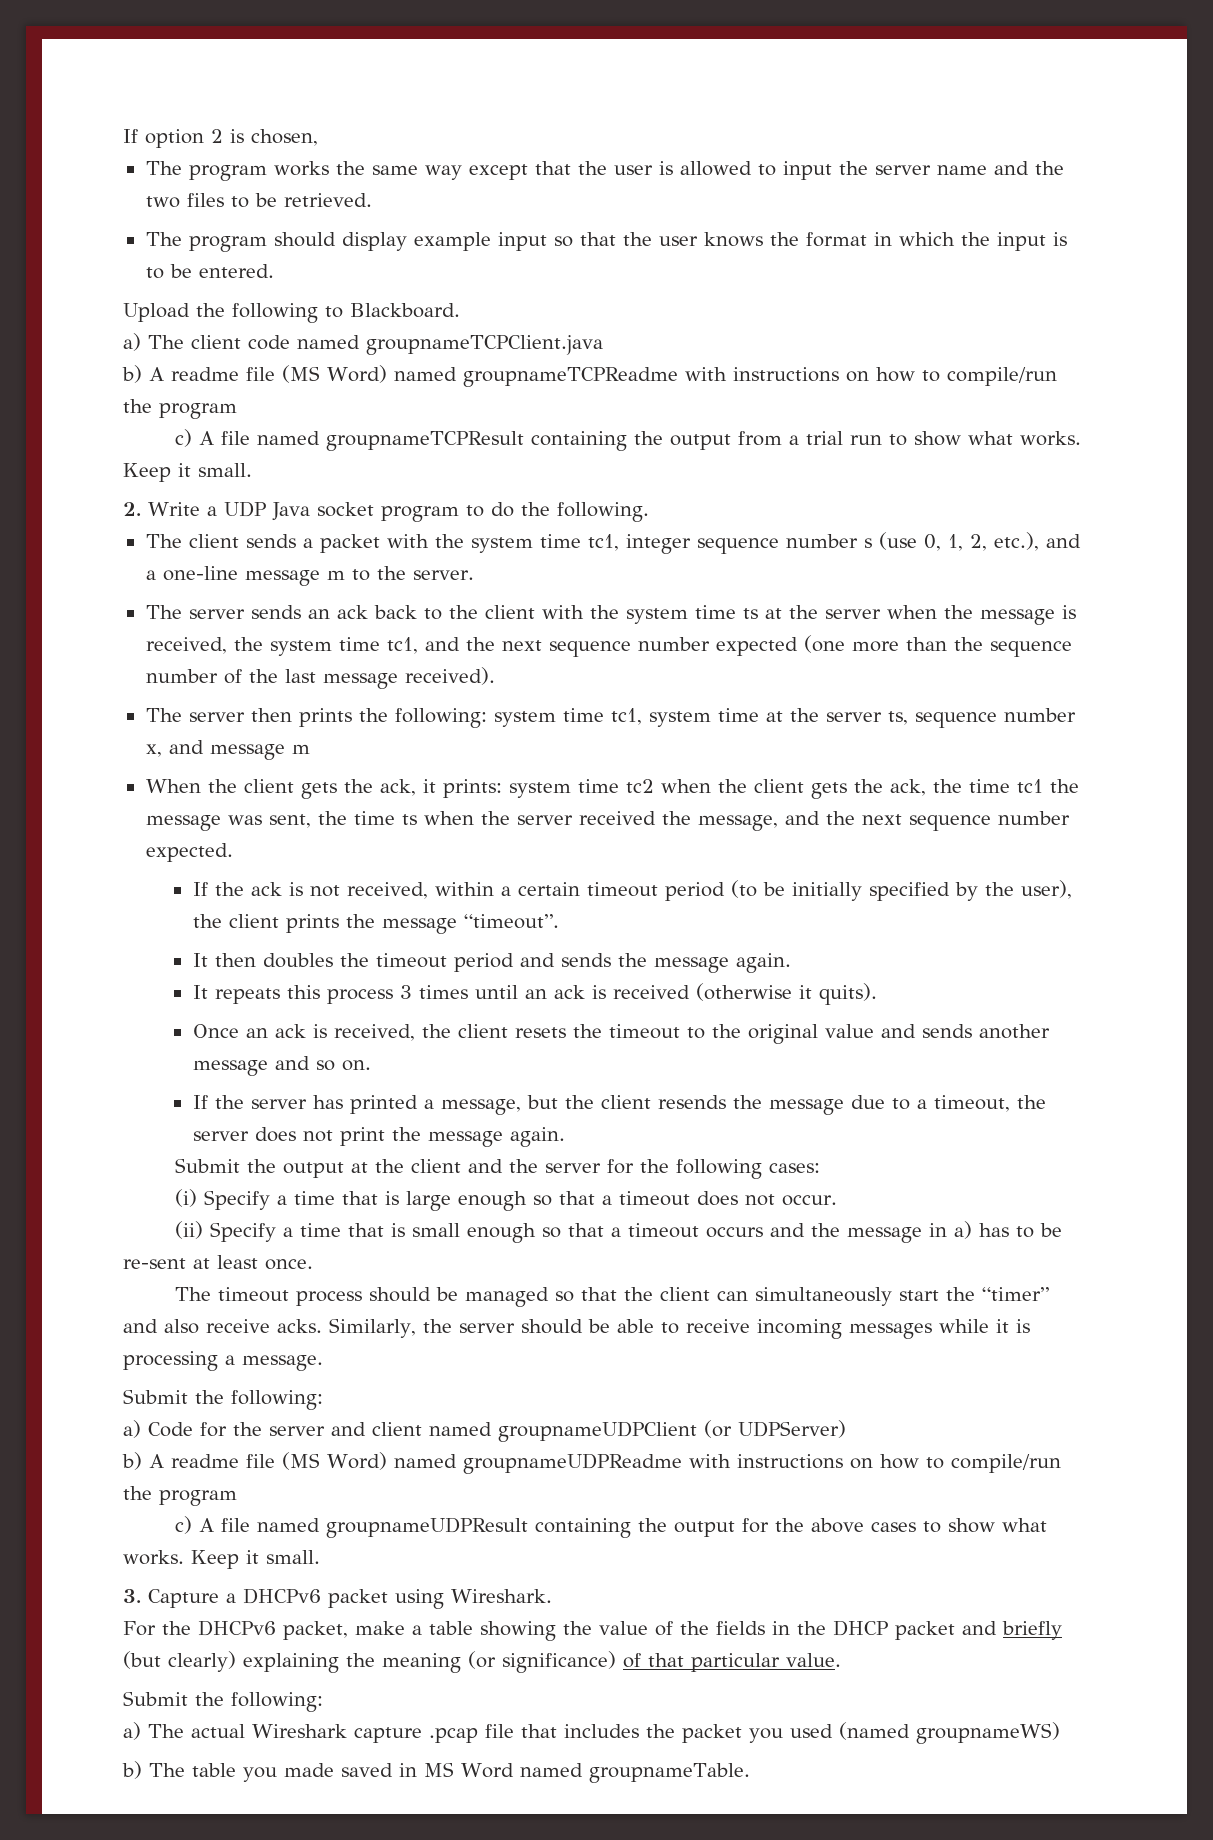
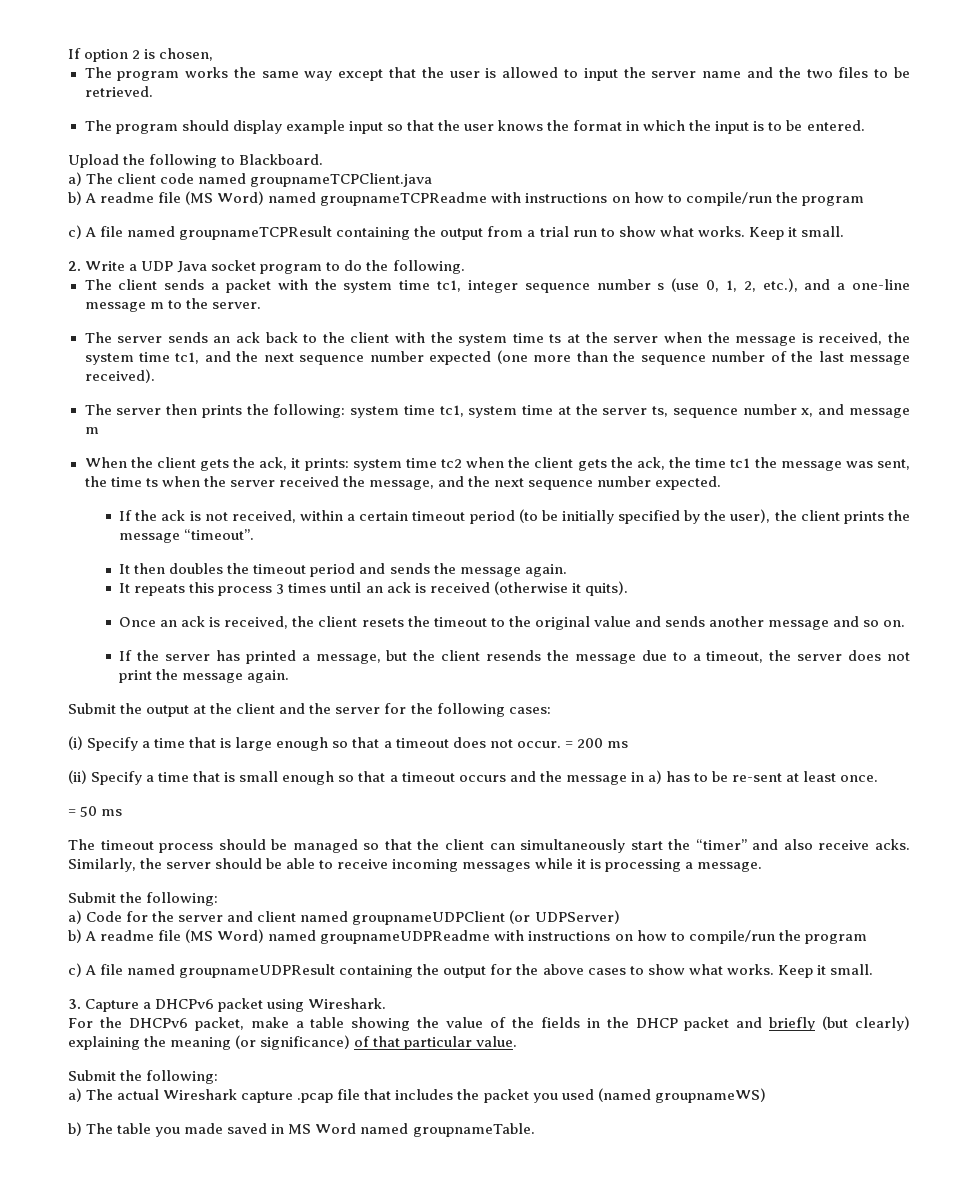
+ = 200 ms
+ = 50 ms

